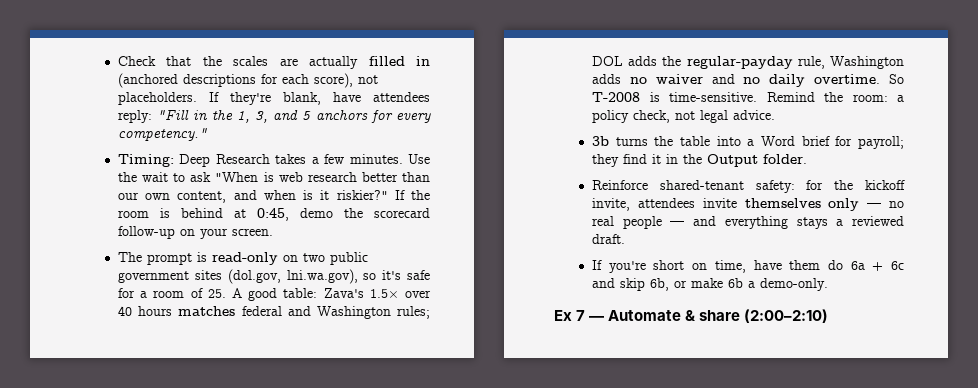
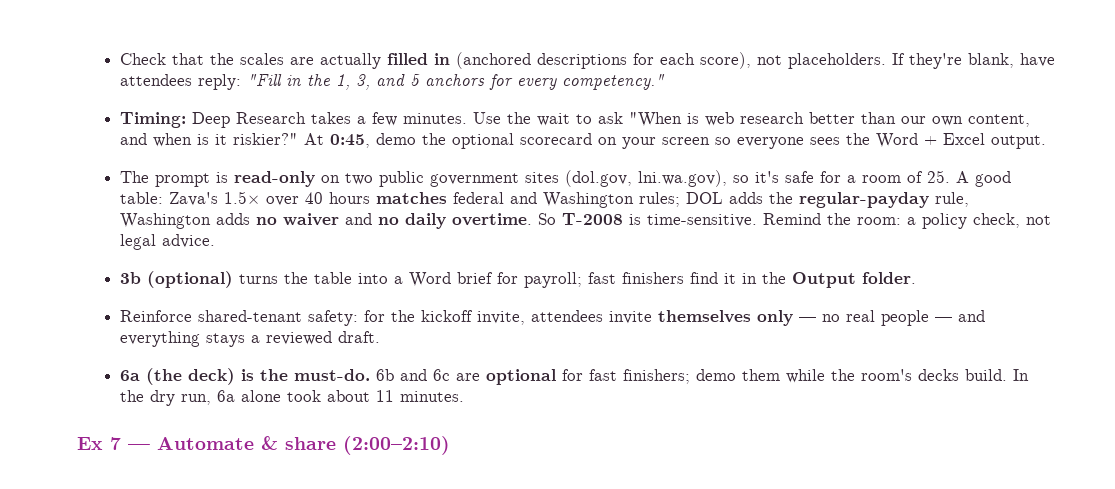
- If the room is behind at 0:45, demo the scorecard follow-up on your screen.
+ At 0:45, demo the optional scorecard on your screen so everyone sees the Word + Excel output.
- 3b turns the table into a Word brief for payroll; they find it in the Output folder.
+ 3b (optional) turns the table into a Word brief for payroll; fast finishers find it in the Output folder.
- If you're short on time, have them do 6a + 6c and skip 6b, or make 6b a demo-only.
+ 6a (the deck) is the must-do. 6b and 6c are optional for fast finishers; demo them while the room's decks build. In the dry run, 6a alone took about 11 minutes.

